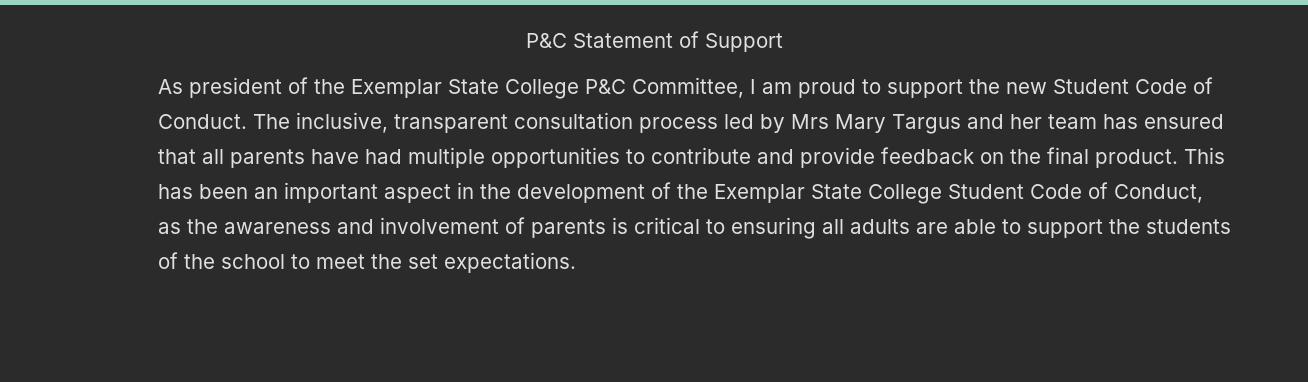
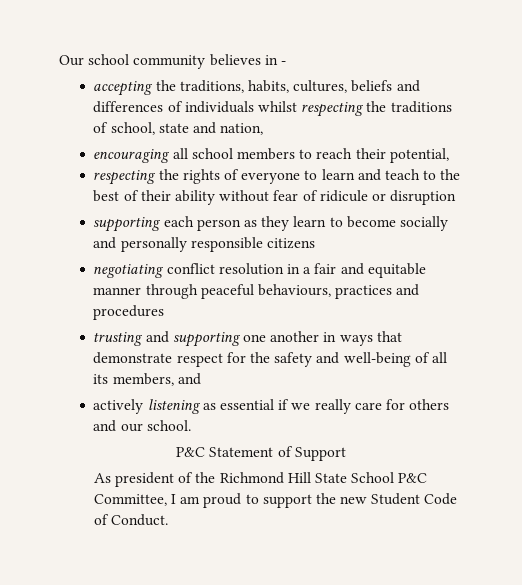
+ Our school community believes in -
+ accepting the traditions, habits, cultures, beliefs and differences of individuals whilst respecting the traditions of school, state and nation,
+ encouraging all school members to reach their potential,
+ respecting the rights of everyone to learn and teach to the best of their ability without fear of ridicule or disruption
+ supporting each person as they learn to become socially and personally responsible citizens
+ negotiating conflict resolution in a fair and equitable manner through peaceful behaviours, practices and procedures
+ trusting and supporting one another in ways that demonstrate respect for the safety and well-being of all its members, and
+ actively listening as essential if we really care for others and our school.
- As president of the Exemplar State College P&C Committee, I am proud to support the new Student Code of Conduct. The inclusive, transparent consultation process led by Mrs Mary Targus and her team has ensured that all parents have had multiple opportunities to contribute and provide feedback on the final product. This has been an important aspect in the development of the Exemplar State College Student Code of Conduct, as the awareness and involvement of parents is critical to ensuring all adults are able to support the students of the school to meet the set expectations.
+ As president of the Richmond Hill State School P&C Committee, I am proud to support the new Student Code of Conduct.

